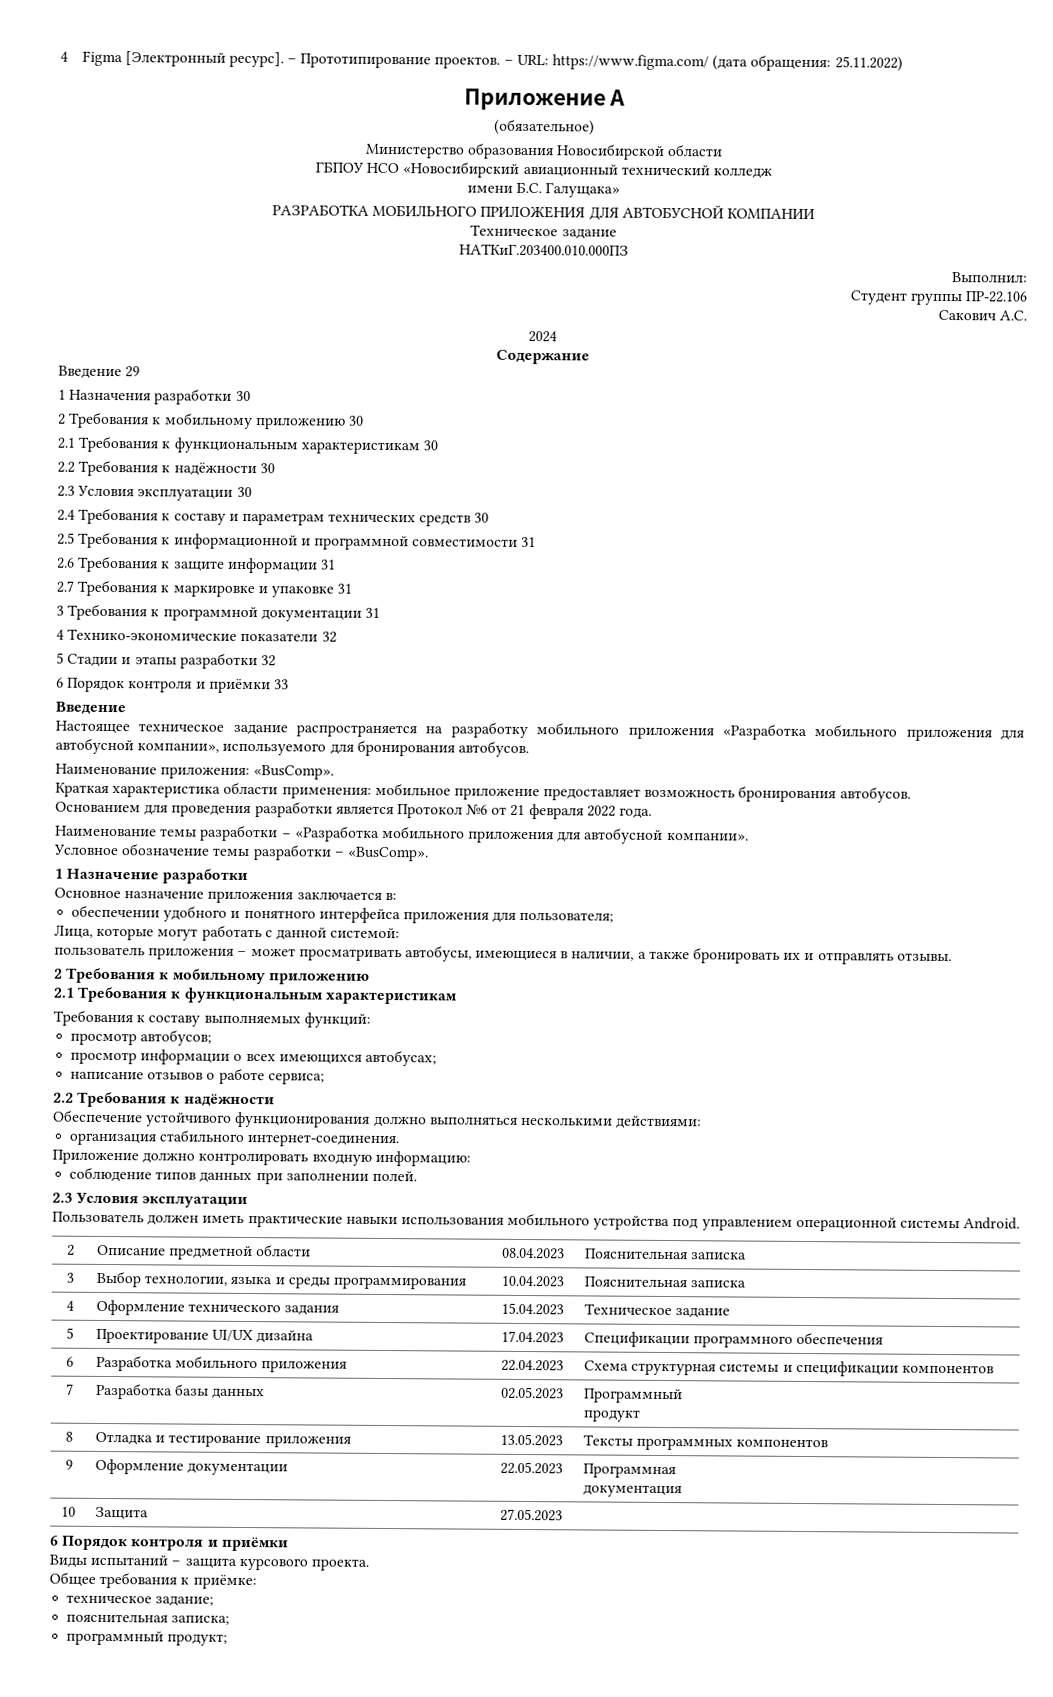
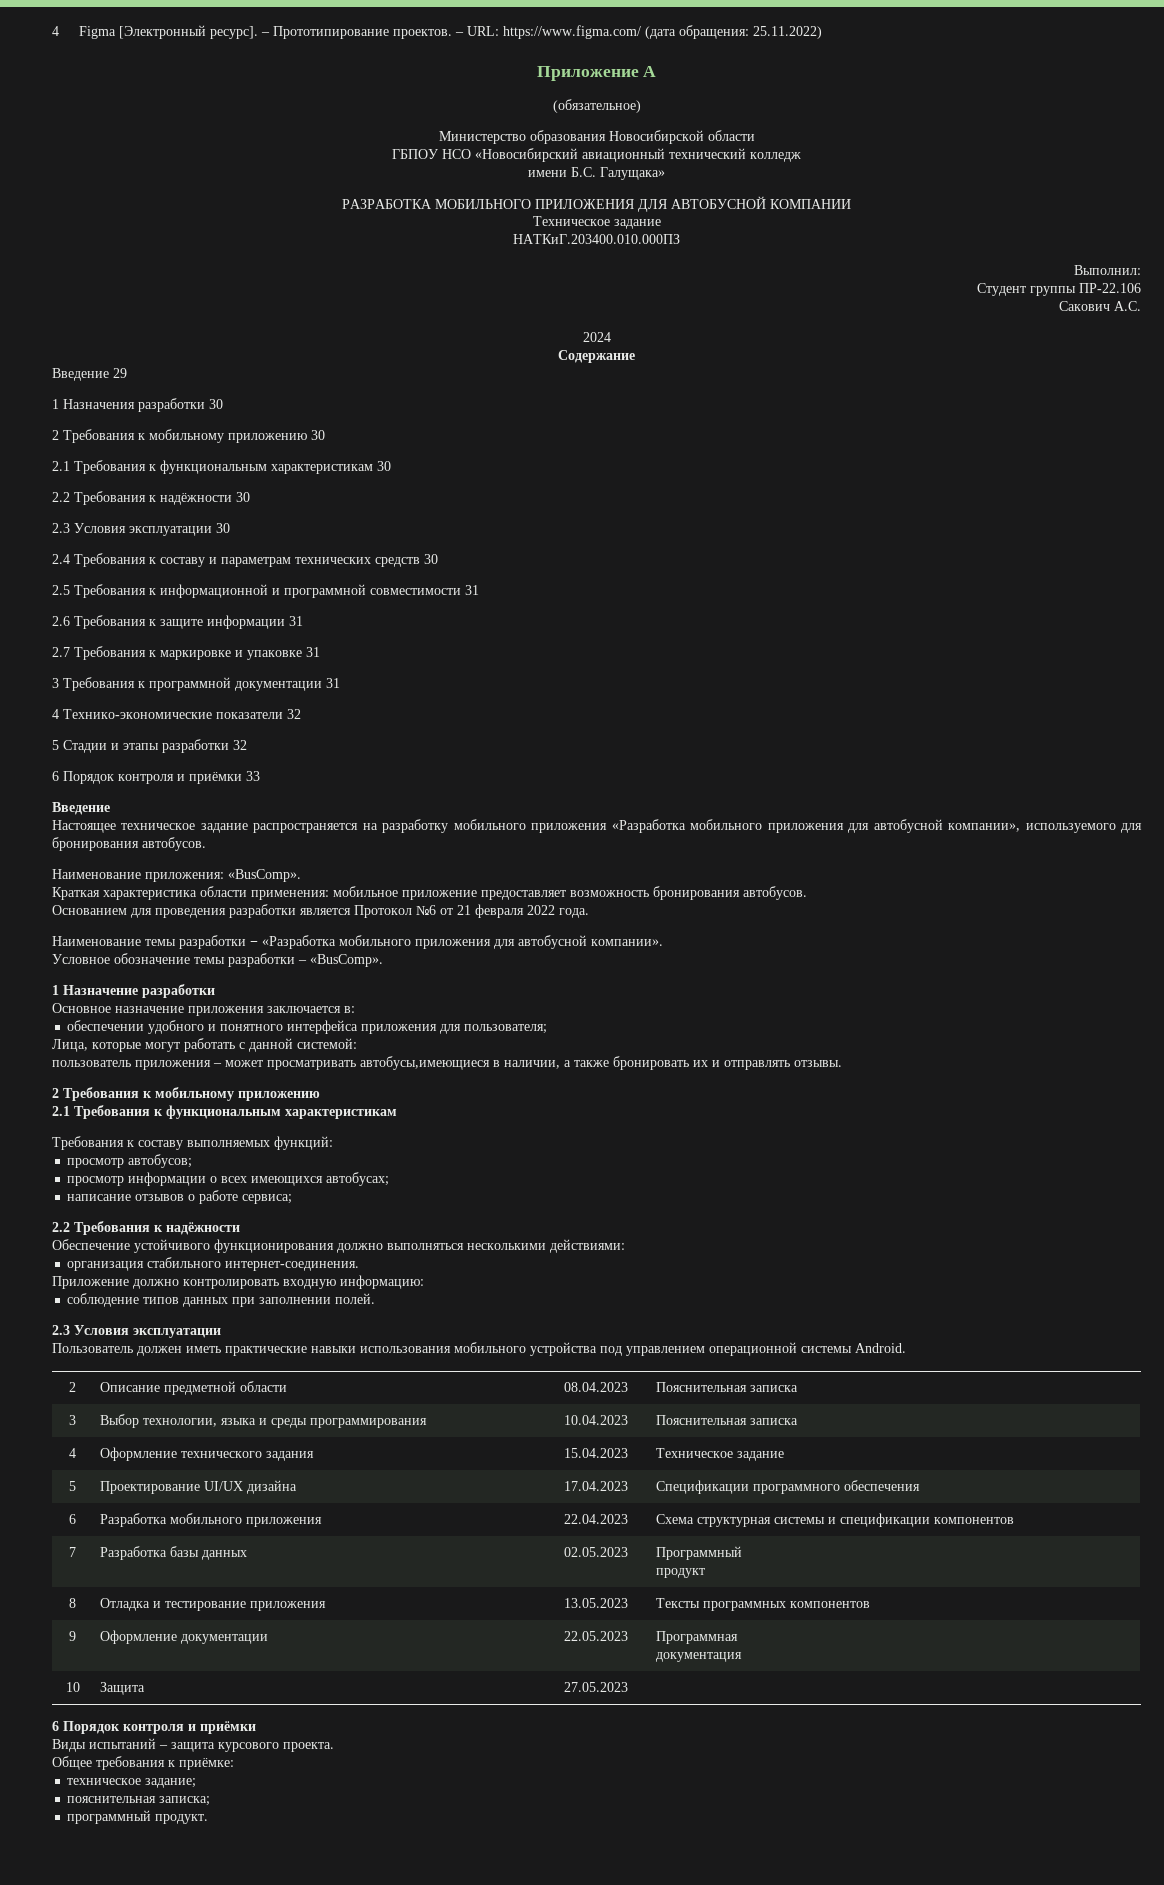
- пользователь приложения – может просматривать автобусы, имеющиеся в наличии, а также бронировать их и отправлять отзывы.
+ пользователь приложения – может просматривать автобусы,имеющиеся в наличии, а также бронировать их и отправлять отзывы.
- программный продукт;
+ программный продукт.

